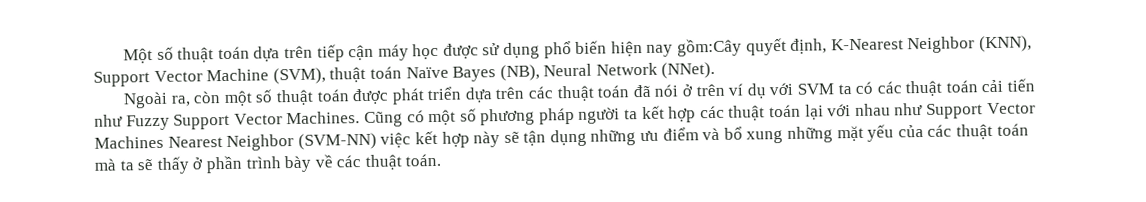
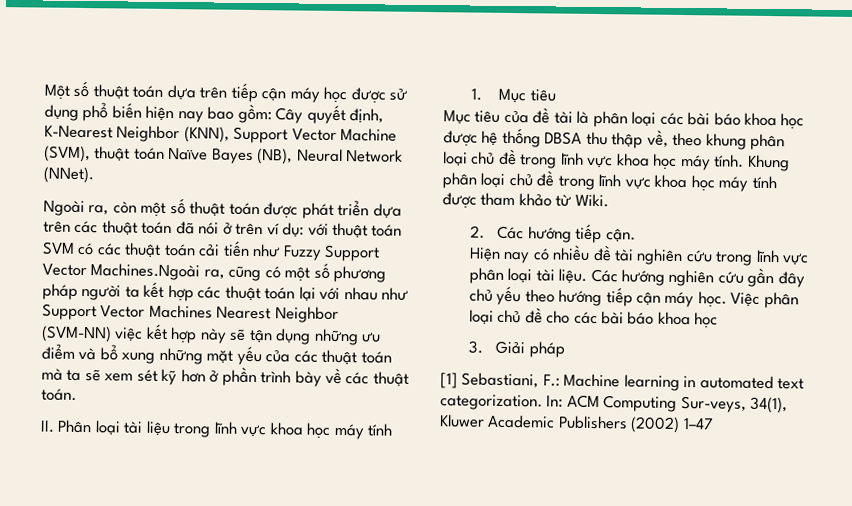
- Một số thuật toán dựa trên tiếp cận máy học được sử dụng phổ biến hiện nay gồm:Cây quyết định, K-Nearest Neighbor (KNN), Support Vector Machine (SVM), thuật toán Naïve Bayes (NB), Neural Network (NNet).
+ Một số thuật toán dựa trên tiếp cận máy học được sử dụng phổ biến hiện nay bao gồm: Cây quyết định, K-Nearest Neighbor (KNN), Support Vector Machine (SVM), thuật toán Naïve Bayes (NB), Neural Network (NNet).
- Ngoài ra, còn một số thuật toán được phát triển dựa trên các thuật toán đã nói ở trên ví dụ với SVM ta có các thuật toán cải tiến như Fuzzy Support Vector Machines. Cũng có một số phương pháp người ta kết hợp các thuật toán lại với nhau như Support Vector Machines Nearest Neighbor (SVM-NN) việc kết hợp này sẽ tận dụng những ưu điểm và bổ xung những mặt yếu của các thuật toán mà ta sẽ thấy ở phần trình bày về các thuật toán.
+ Ngoài ra, còn một số thuật toán được phát triển dựa trên các thuật toán đã nói ở trên ví dụ: với thuật toán SVM có các thuật toán cải tiến như Fuzzy Support Vector Machines.Ngoài ra, cũng có một số phương pháp người ta kết hợp các thuật toán lại với nhau như Support Vector Machines Nearest Neighbor (SVM-NN) việc kết hợp này sẽ tận dụng những ưu điểm và bổ xung những mặt yếu của các thuật toán mà ta sẽ xem sét kỹ hơn ở phần trình bày về các thuật toán.
+ II. Phân loại tài liệu trong lĩnh vực khoa học máy tính
+ 1. Mục tiêu
+ Mục tiêu của đề tài là phân loại các bài báo khoa học được hệ thống DBSA thu thập về, theo khung phân loại chủ đề trong lĩnh vực khoa học máy tính. Khung phân loại chủ đề trong lĩnh vực khoa học máy tính được tham khảo từ Wiki.
+ 2. Các hướng tiếp cận.
+ Hiện nay có nhiều đề tài nghiên cứu trong lĩnh vực phân loại tài liệu. Các hướng nghiên cứu gần đây chủ yếu theo hướng tiếp cận máy học. Việc phân loại chủ đề cho các bài báo khoa học
+ 3. Giải pháp
+ [1] Sebastiani, F.: Machine learning in automated text categorization. In: ACM Computing Sur-veys, 34(1), Kluwer Academic Publishers (2002) 1–47

